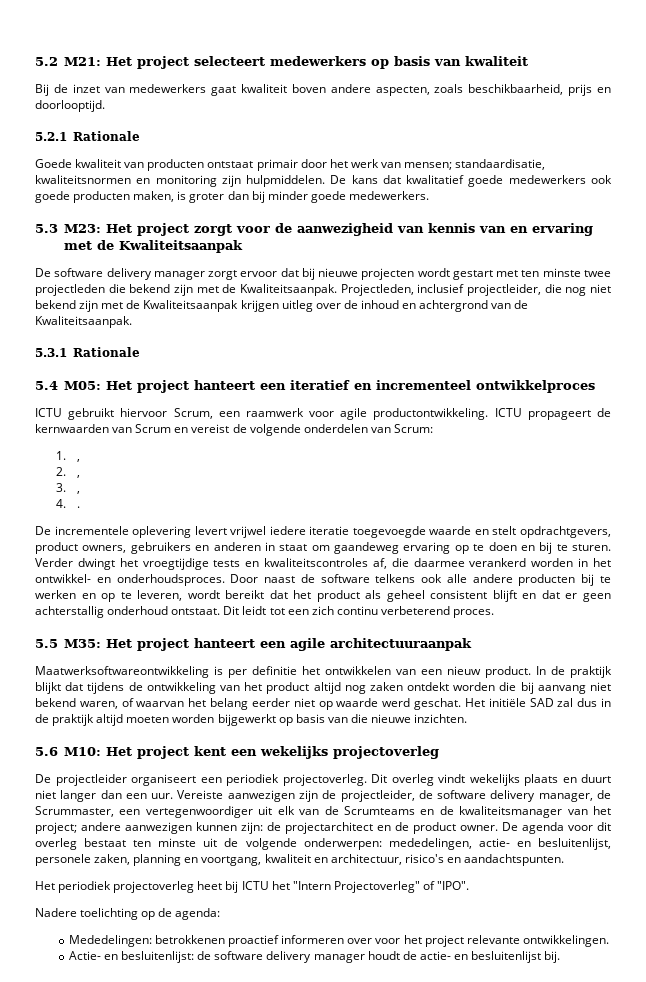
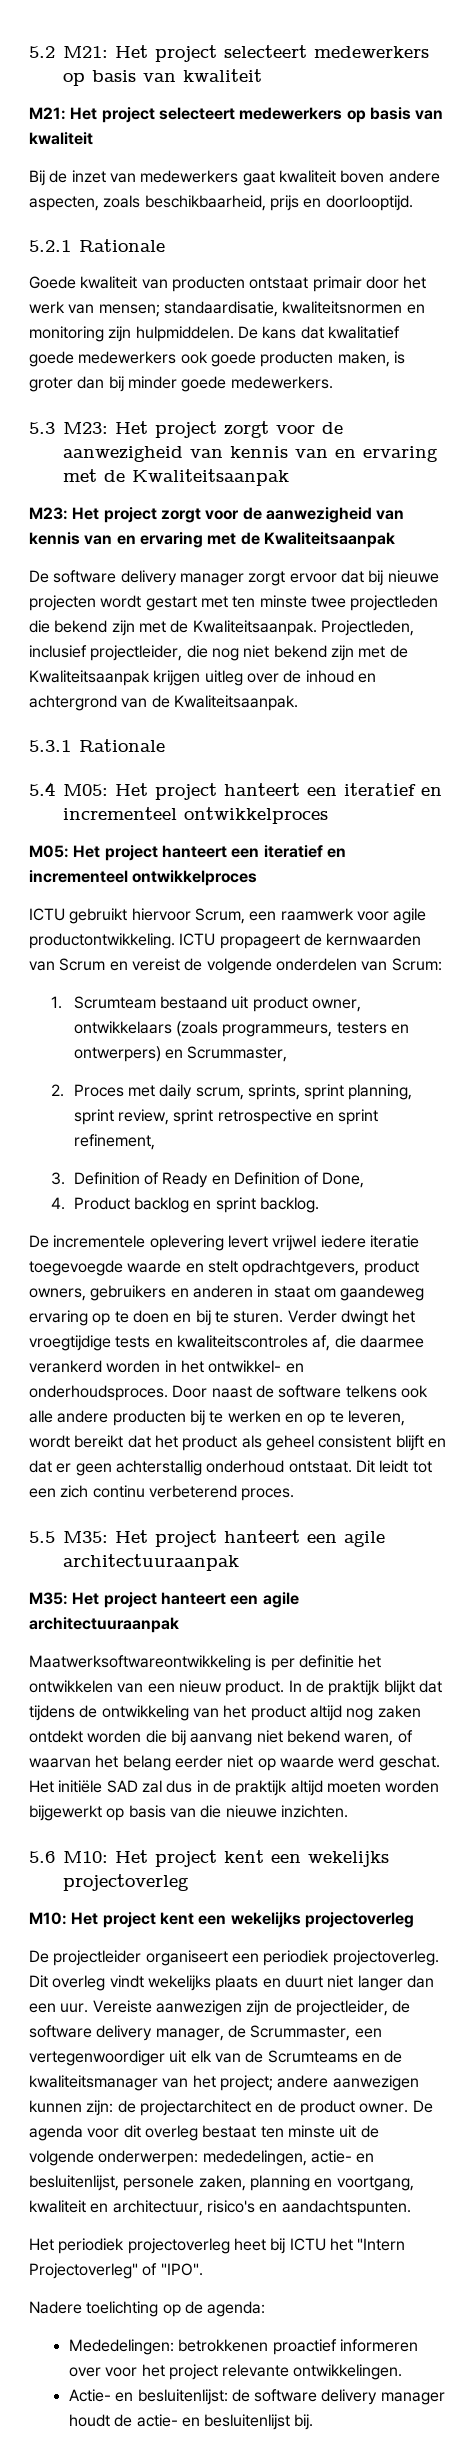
  5.2 M21: Het project selecteert medewerkers op basis van kwaliteit
+ M21: Het project selecteert medewerkers op basis van kwaliteit
  5.3 M23: Het project zorgt voor de aanwezigheid van kennis van en ervaring met de Kwaliteitsaanpak
+ M23: Het project zorgt voor de aanwezigheid van kennis van en ervaring met de Kwaliteitsaanpak
  5.4 M05: Het project hanteert een iteratief en incrementeel ontwikkelproces
+ M05: Het project hanteert een iteratief en incrementeel ontwikkelproces
- 1. ,
- 2. ,
- 3. ,
- 4. .
+ 1. Scrumteam bestaand uit product owner, ontwikkelaars (zoals programmeurs, testers en ontwerpers) en Scrummaster,
+ 2. Proces met daily scrum, sprints, sprint planning, sprint review, sprint retrospective en sprint refinement,
+ 3. Definition of Ready en Definition of Done,
+ 4. Product backlog en sprint backlog.
  5.5 M35: Het project hanteert een agile architectuuraanpak
+ M35: Het project hanteert een agile architectuuraanpak
  5.6 M10: Het project kent een wekelijks projectoverleg
+ M10: Het project kent een wekelijks projectoverleg

